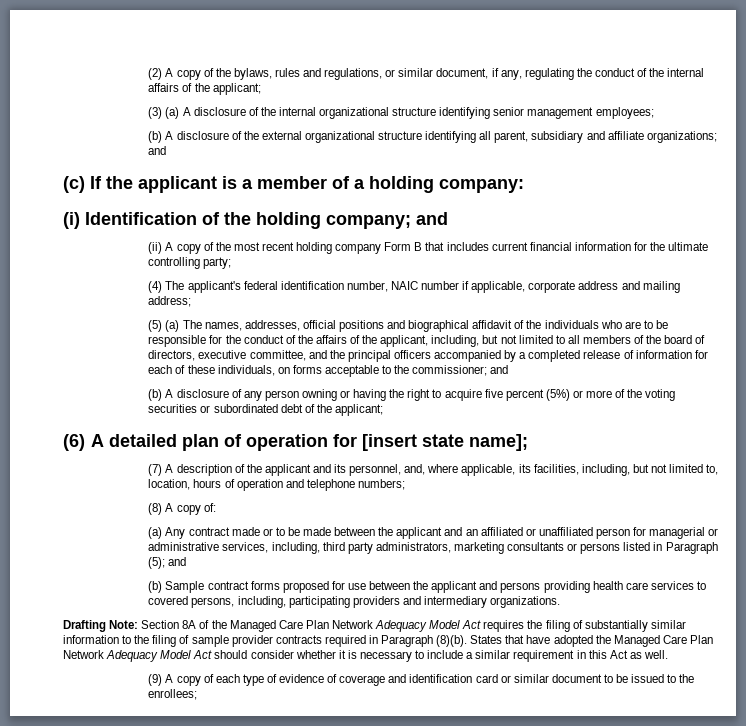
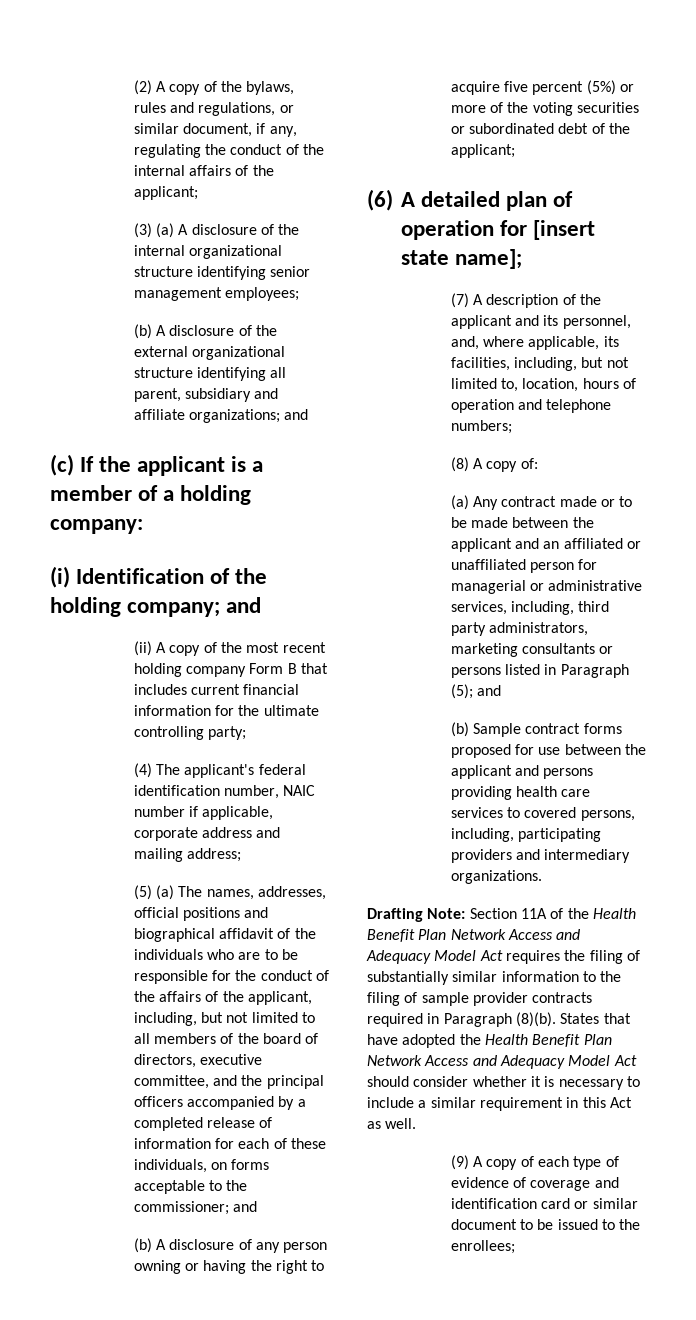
- Drafting Note: Section 8A of the Managed Care Plan Network Adequacy Model Act requires the filing of substantially similar information to the filing of sample provider contracts required in Paragraph (8)(b).
+ Drafting Note: Section 11A of the Health Benefit Plan Network Access and Adequacy Model Act requires the filing of substantially similar information to the filing of sample provider contracts required in Paragraph (8)(b).
- States that have adopted the Managed Care Plan Network Adequacy Model Act should consider whether it is necessary to include a similar requirement in this Act as well.
+ States that have adopted the Health Benefit Plan Network Access and Adequacy Model Act should consider whether it is necessary to include a similar requirement in this Act as well.

